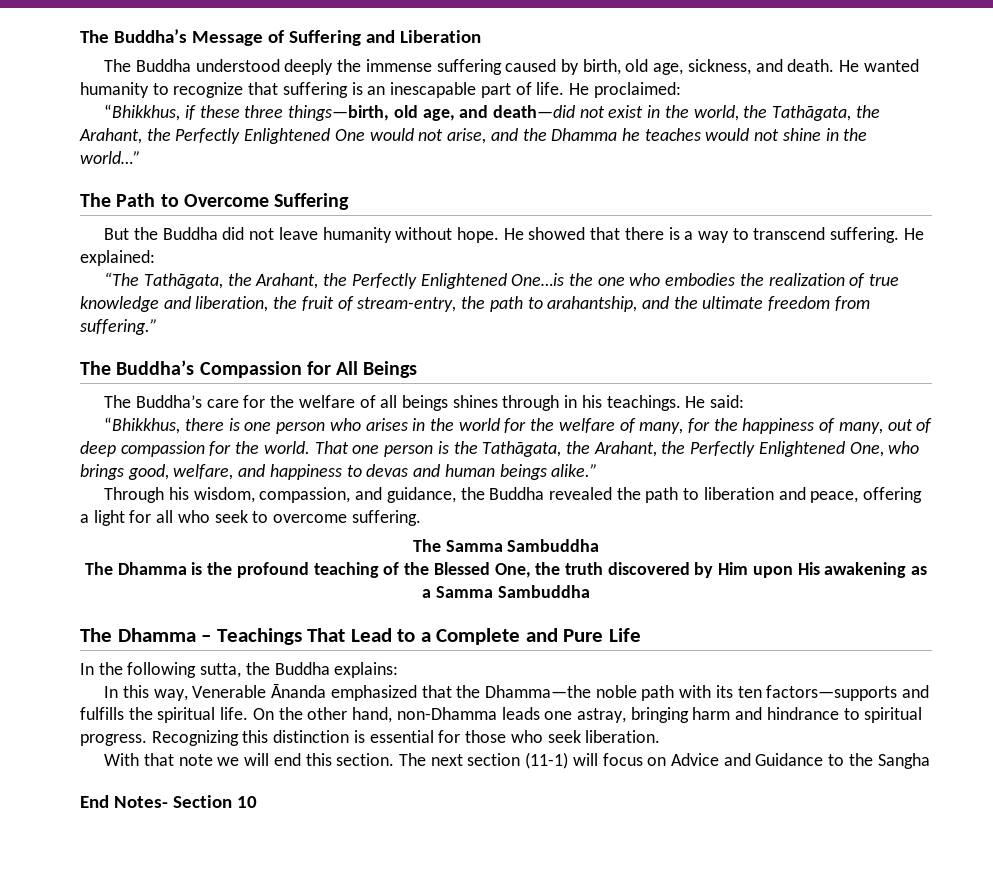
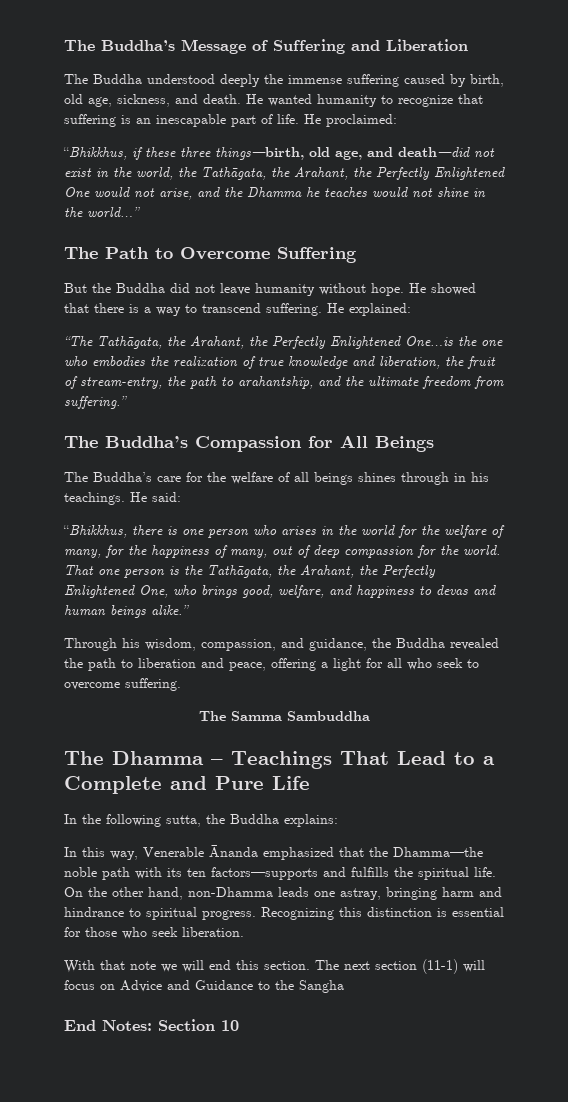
- The Dhamma is the profound teaching of the Blessed One, the truth discovered by Him upon His awakening as a Samma Sambuddha
- End Notes- Section 10
+ End Notes: Section 10

